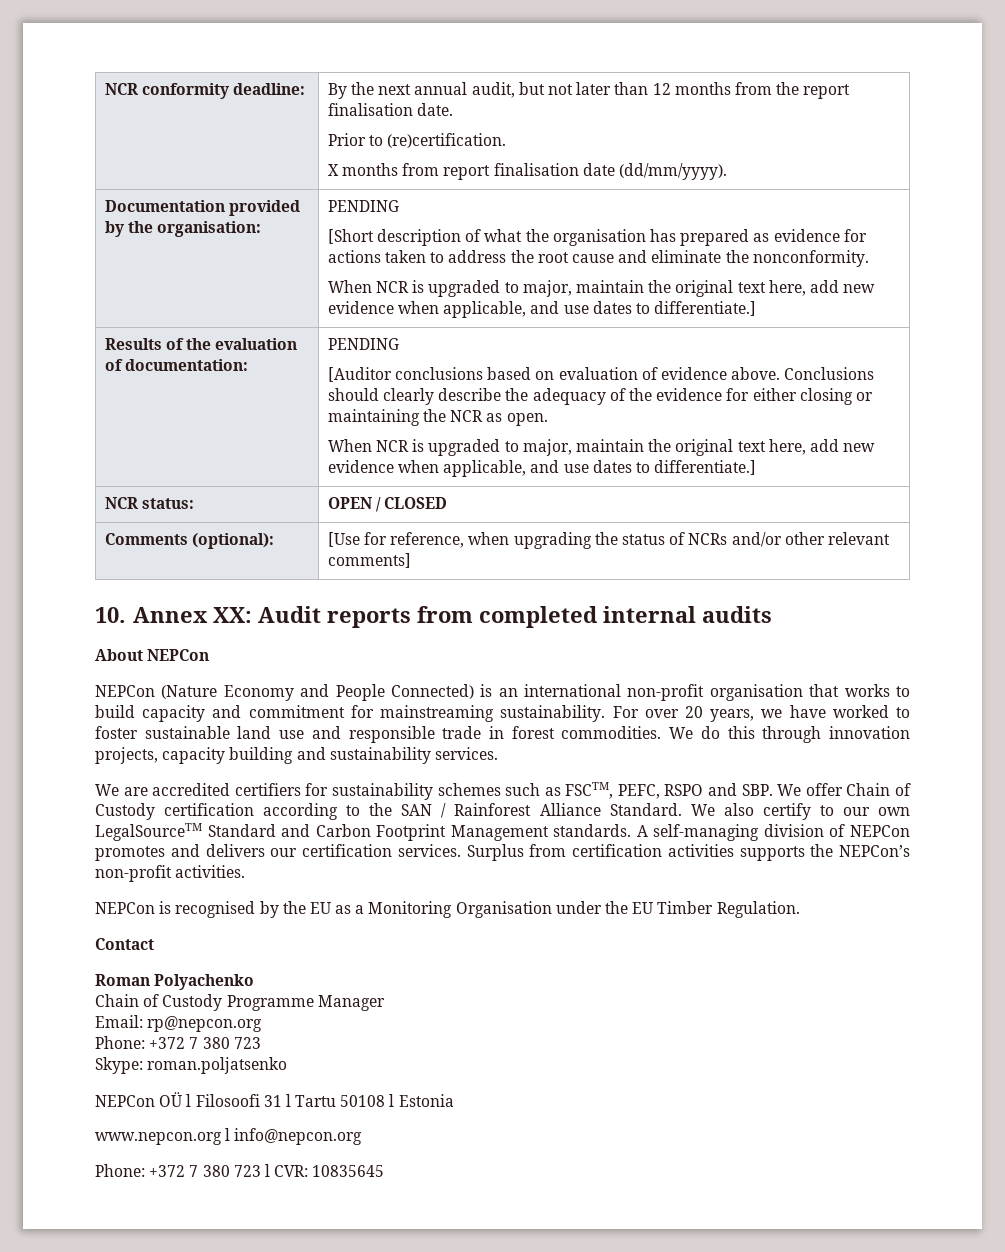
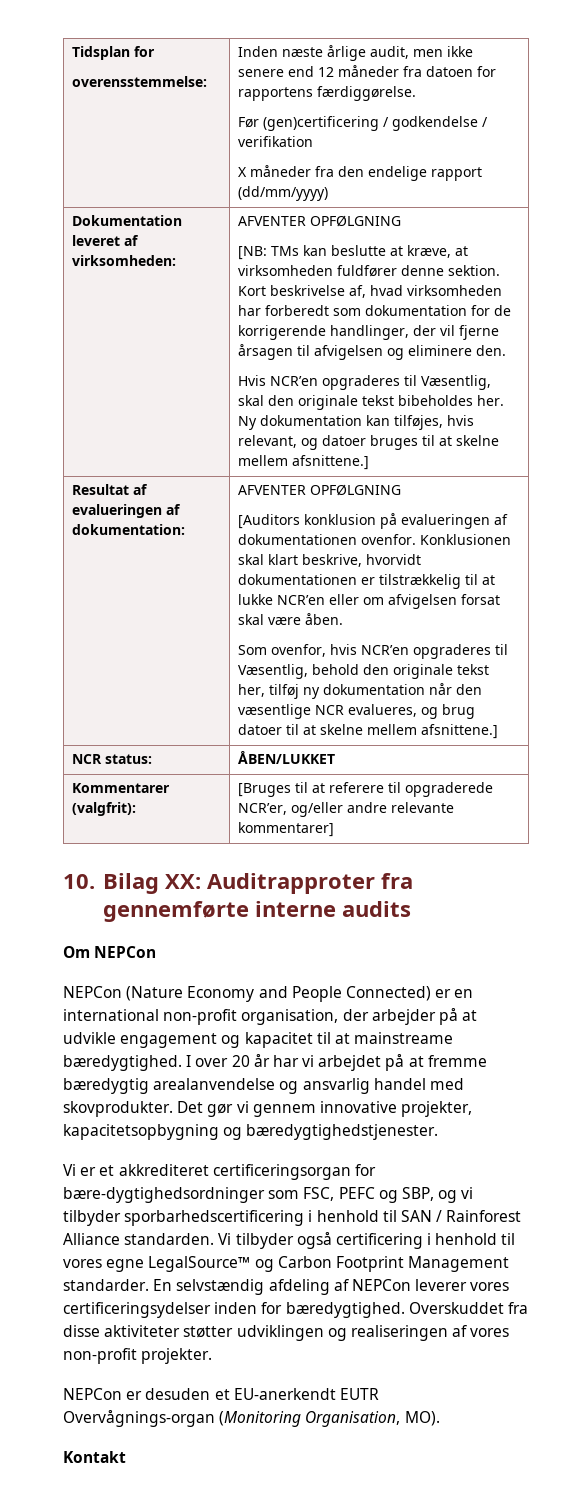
- NCR conformity deadline: | By the next annual audit, but not later than 12 months from the report finalisation date.
- Prior to (re)certification.
- X months from report finalisation date (dd/mm/yyyy).
- Documentation provided by the organisation: | PENDING
- [Short description of what the organisation has prepared as evidence for actions taken to address the root cause and eliminate the nonconformity.
- When NCR is upgraded to major, maintain the original text here, add new evidence when applicable, and use dates to differentiate.]
- Results of the evaluation of documentation: | PENDING
- [Auditor conclusions based on evaluation of evidence above. Conclusions should clearly describe the adequacy of the evidence for either closing or maintaining the NCR as open.
- When NCR is upgraded to major, maintain the original text here, add new evidence when applicable, and use dates to differentiate.]
- NCR status: | OPEN / CLOSED
- Comments (optional): | [Use for reference, when upgrading the status of NCRs and/or other relevant comments]
- 10. Annex XX: Audit reports from completed internal audits
+ Tidsplan for
+ overensstemmelse: | Inden næste årlige audit, men ikke senere end 12 måneder fra datoen for rapportens færdiggørelse.
+ Før (gen)certificering / godkendelse / verifikation
+ X måneder fra den endelige rapport (dd/mm/yyyy)
+ Dokumentation leveret af virksomheden: | AFVENTER OPFØLGNING
+ [NB: TMs kan beslutte at kræve, at virksomheden fuldfører denne sektion. Kort beskrivelse af, hvad virksomheden har forberedt som dokumentation for de korrigerende handlinger, der vil fjerne årsagen til afvigelsen og eliminere den.
+ Hvis NCR’en opgraderes til Væsentlig, skal den originale tekst bibeholdes her. Ny dokumentation kan tilføjes, hvis relevant, og datoer bruges til at skelne mellem afsnittene.]
+ Resultat af evalueringen af dokumentation: | AFVENTER OPFØLGNING
+ [Auditors konklusion på evalueringen af dokumentationen ovenfor. Konklusionen skal klart beskrive, hvorvidt dokumentationen er tilstrækkelig til at lukke NCR’en eller om afvigelsen forsat skal være åben.
+ Som ovenfor, hvis NCR’en opgraderes til Væsentlig, behold den originale tekst her, tilføj ny dokumentation når den væsentlige NCR evalueres, og brug datoer til at skelne mellem afsnittene.]
+ NCR status: | ÅBEN/LUKKET
+ Kommentarer (valgfrit): | [Bruges til at referere til opgraderede NCR’er, og/eller andre relevante kommentarer]
+ 10. Bilag XX: Auditrapproter fra gennemførte interne audits
- About NEPCon
+ Om NEPCon
- NEPCon (Nature Economy and People Connected) is an international non-profit organisation that works to build capacity and commitment for mainstreaming sustainability. For over 20 years, we have worked to foster sustainable land use and responsible trade in forest commodities. We do this through innovation projects, capacity building and sustainability services.
- We are accredited certifiers for sustainability schemes such as FSCTM, PEFC, RSPO and SBP. We offer Chain of Custody certification according to the SAN / Rainforest Alliance Standard. We also certify to our own LegalSourceTM Standard and Carbon Footprint Management standards. A self-managing division of NEPCon promotes and delivers our certification services. Surplus from certification activities supports the NEPCon’s non-profit activities.
- NEPCon is recognised by the EU as a Monitoring Organisation under the EU Timber Regulation.
- Contact
- Roman Polyachenko
- Chain of Custody Programme Manager
- Email: rp@nepcon.org
- Phone: +372 7 380 723
- Skype: roman.poljatsenko
- NEPCon OÜ l Filosoofi 31 l Tartu 50108 l Estonia
- www.nepcon.org l info@nepcon.org
- Phone: +372 7 380 723 l CVR: 10835645
+ NEPCon (Nature Economy and People Connected) er en international non-profit organisation, der arbejder på at udvikle engagement og kapacitet til at mainstreame bæredygtighed. I over 20 år har vi arbejdet på at fremme bæredygtig arealanvendelse og ansvarlig handel med skovprodukter. Det gør vi gennem innovative projekter, kapacitetsopbygning og bæredygtighedstjenester.
+ Vi er et akkrediteret certificeringsorgan for bære-dygtighedsordninger som FSC, PEFC og SBP, og vi tilbyder sporbarhedscertificering i henhold til SAN / Rainforest Alliance standarden. Vi tilbyder også certificering i henhold til vores egne LegalSource™ og Carbon Footprint Management standarder. En selvstændig afdeling af NEPCon leverer vores certificeringsydelser inden for bæredygtighed. Overskuddet fra disse aktiviteter støtter udviklingen og realiseringen af vores non-profit projekter.
+ NEPCon er desuden et EU-anerkendt EUTR Overvågnings-organ (Monitoring Organisation, MO).
+ Kontakt

